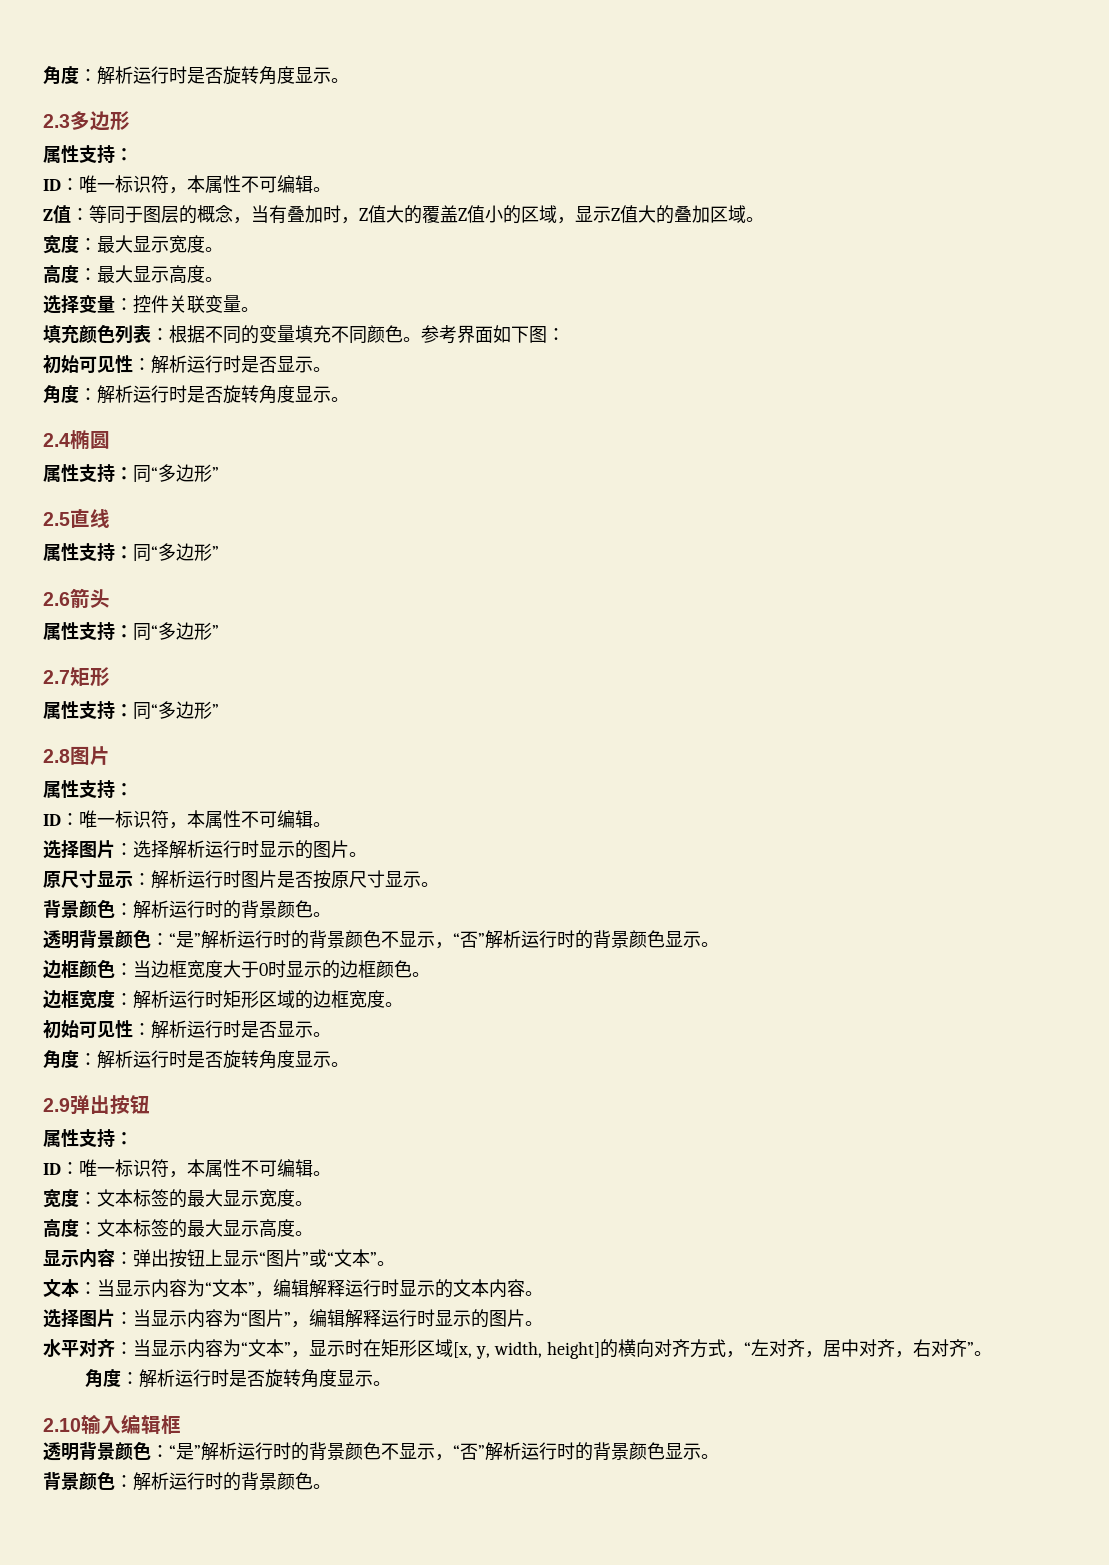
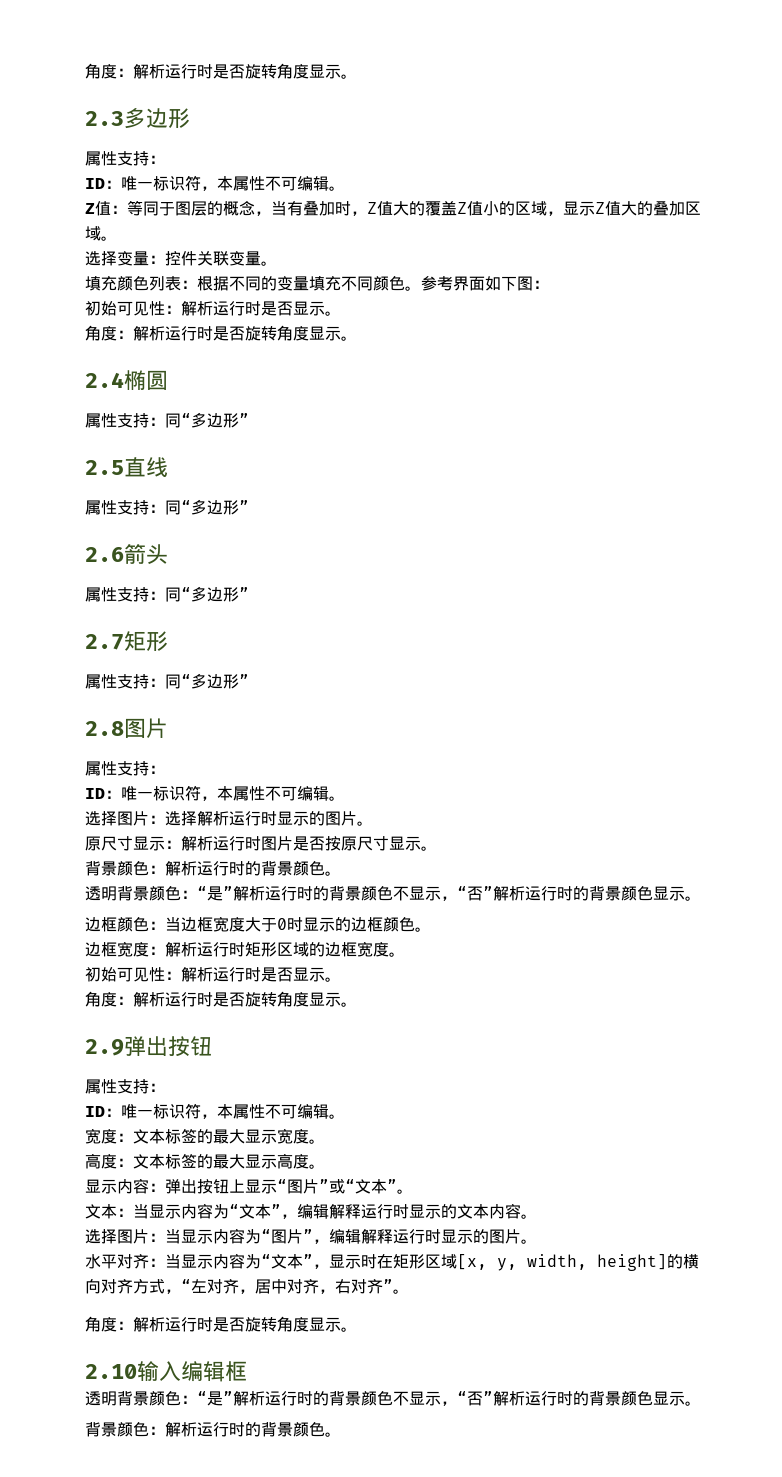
- 宽度：最大显示宽度。
- 高度：最大显示高度。

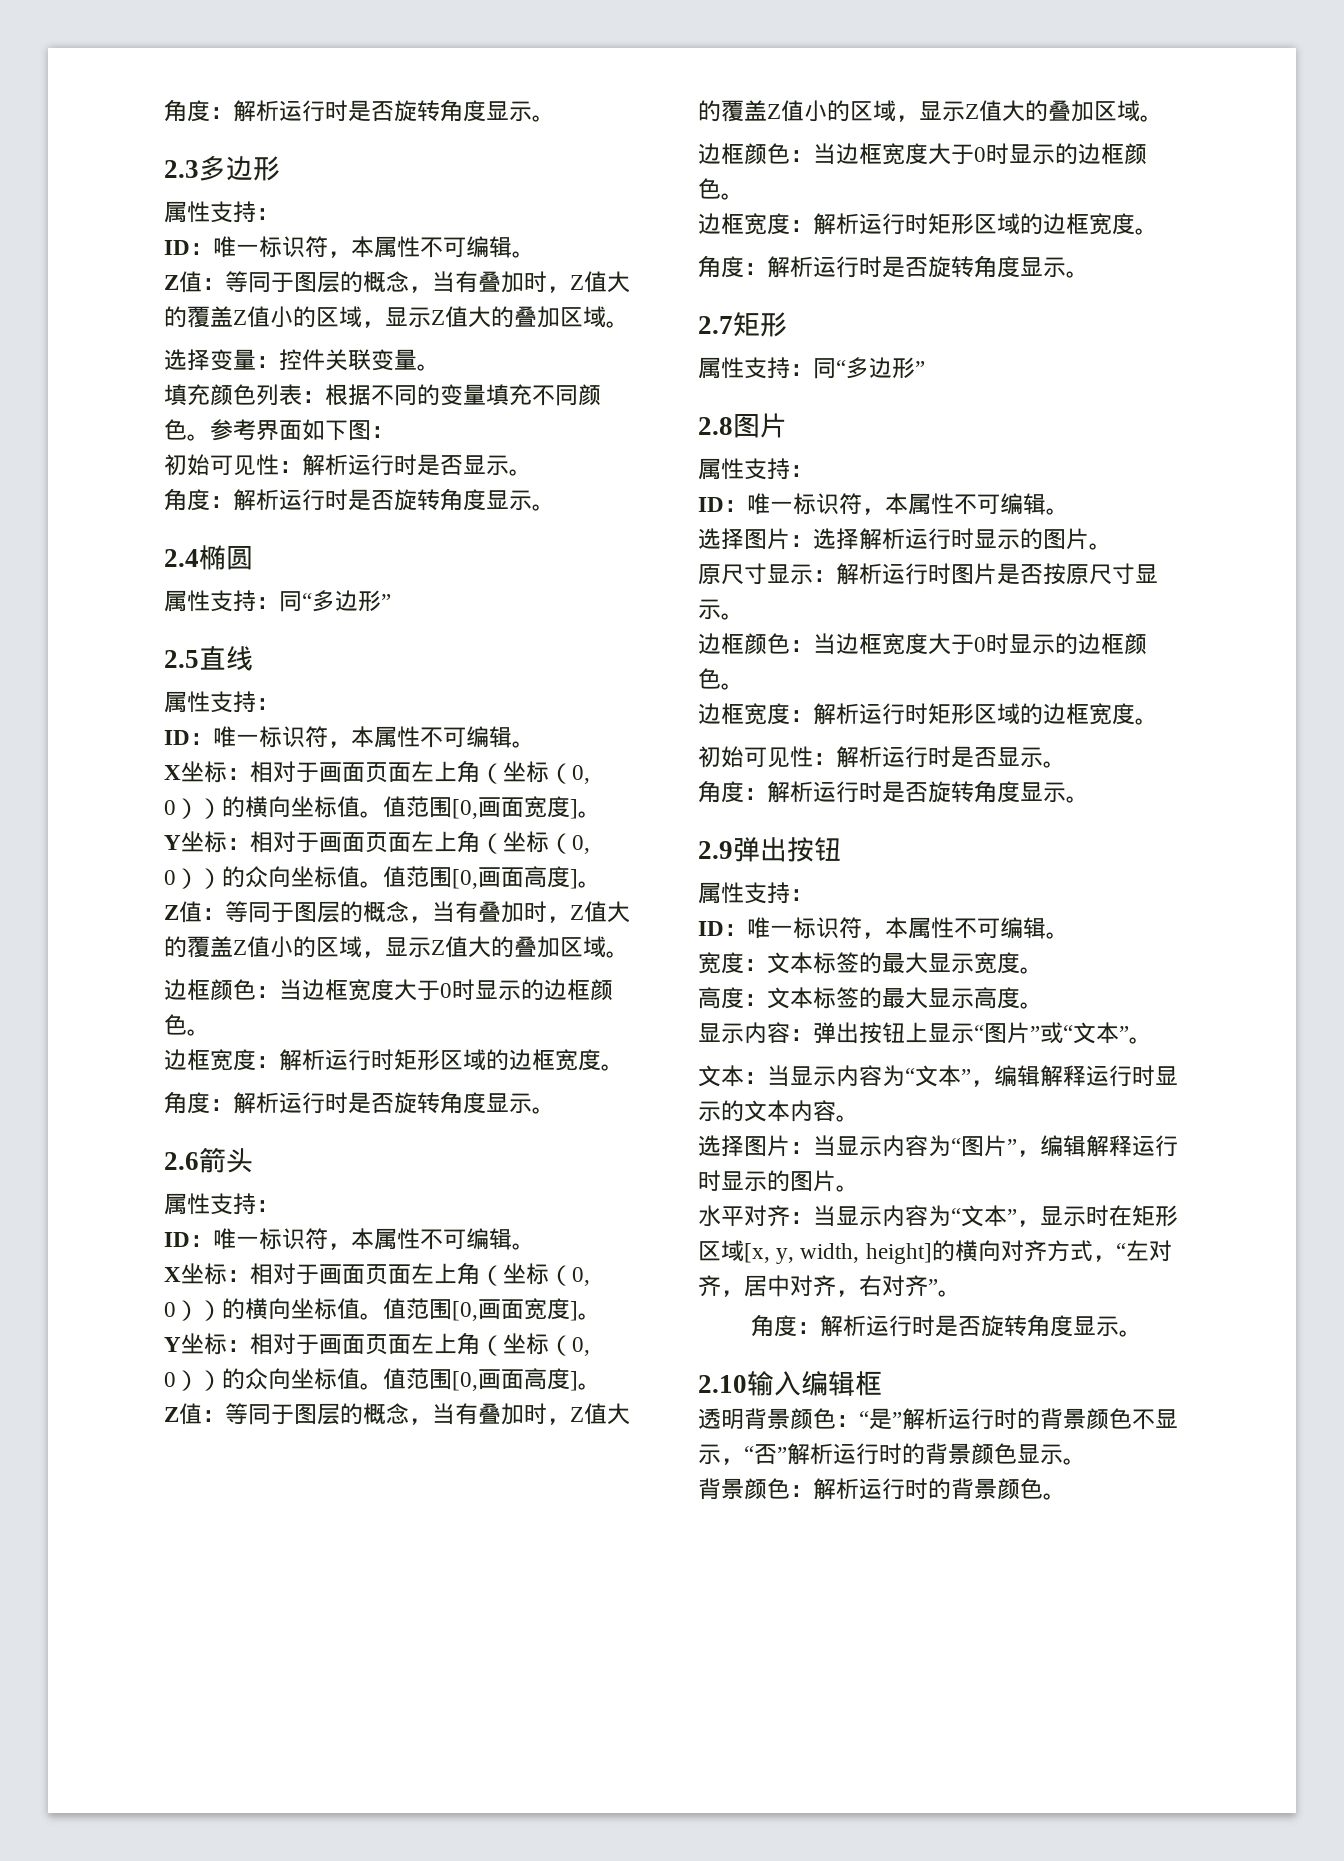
  2.5直线
- 属性支持：同“多边形”
+ 属性支持：
+ ID：唯一标识符，本属性不可编辑。
+ X坐标：相对于画面页面左上角（坐标（0, 0））的横向坐标值。值范围[0,画面宽度]。
+ Y坐标：相对于画面页面左上角（坐标（0, 0））的众向坐标值。值范围[0,画面高度]。
+ Z值：等同于图层的概念，当有叠加时，Z值大的覆盖Z值小的区域，显示Z值大的叠加区域。
+ 边框颜色：当边框宽度大于0时显示的边框颜色。
+ 边框宽度：解析运行时矩形区域的边框宽度。
+ 角度：解析运行时是否旋转角度显示。
  2.6箭头
- 属性支持：同“多边形”
+ 属性支持：
+ ID：唯一标识符，本属性不可编辑。
+ X坐标：相对于画面页面左上角（坐标（0, 0））的横向坐标值。值范围[0,画面宽度]。
+ Y坐标：相对于画面页面左上角（坐标（0, 0））的众向坐标值。值范围[0,画面高度]。
+ Z值：等同于图层的概念，当有叠加时，Z值大的覆盖Z值小的区域，显示Z值大的叠加区域。
+ 边框颜色：当边框宽度大于0时显示的边框颜色。
+ 边框宽度：解析运行时矩形区域的边框宽度。
+ 角度：解析运行时是否旋转角度显示。
  原尺寸显示：解析运行时图片是否按原尺寸显示。
- 背景颜色：解析运行时的背景颜色。
- 透明背景颜色：“是”解析运行时的背景颜色不显示，“否”解析运行时的背景颜色显示。

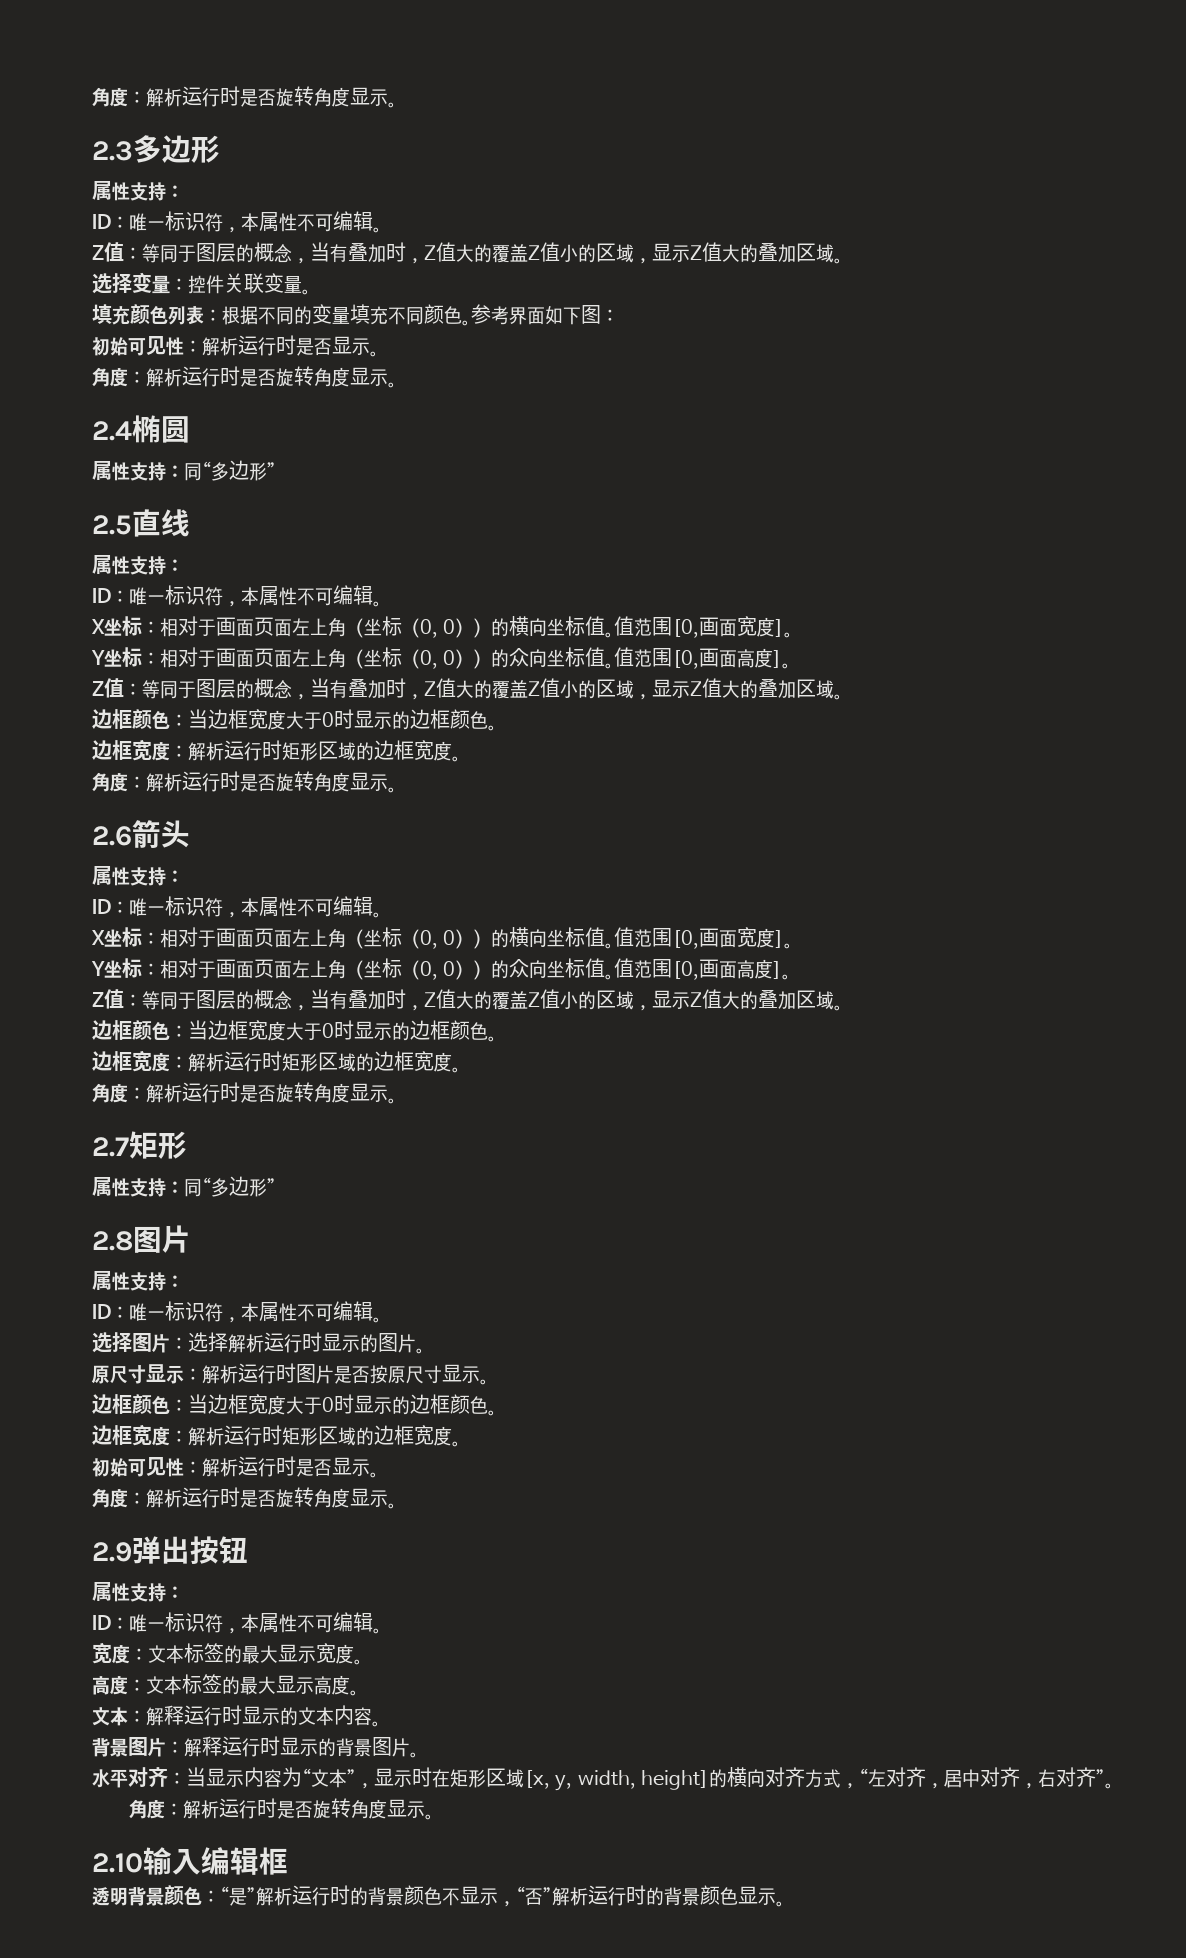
- 显示内容：弹出按钮上显示“图片”或“文本”。
- 文本：当显示内容为“文本”，编辑解释运行时显示的文本内容。
+ 文本：解释运行时显示的文本内容。
- 选择图片：当显示内容为“图片”，编辑解释运行时显示的图片。
+ 背景图片：解释运行时显示的背景图片。
- 背景颜色：解析运行时的背景颜色。

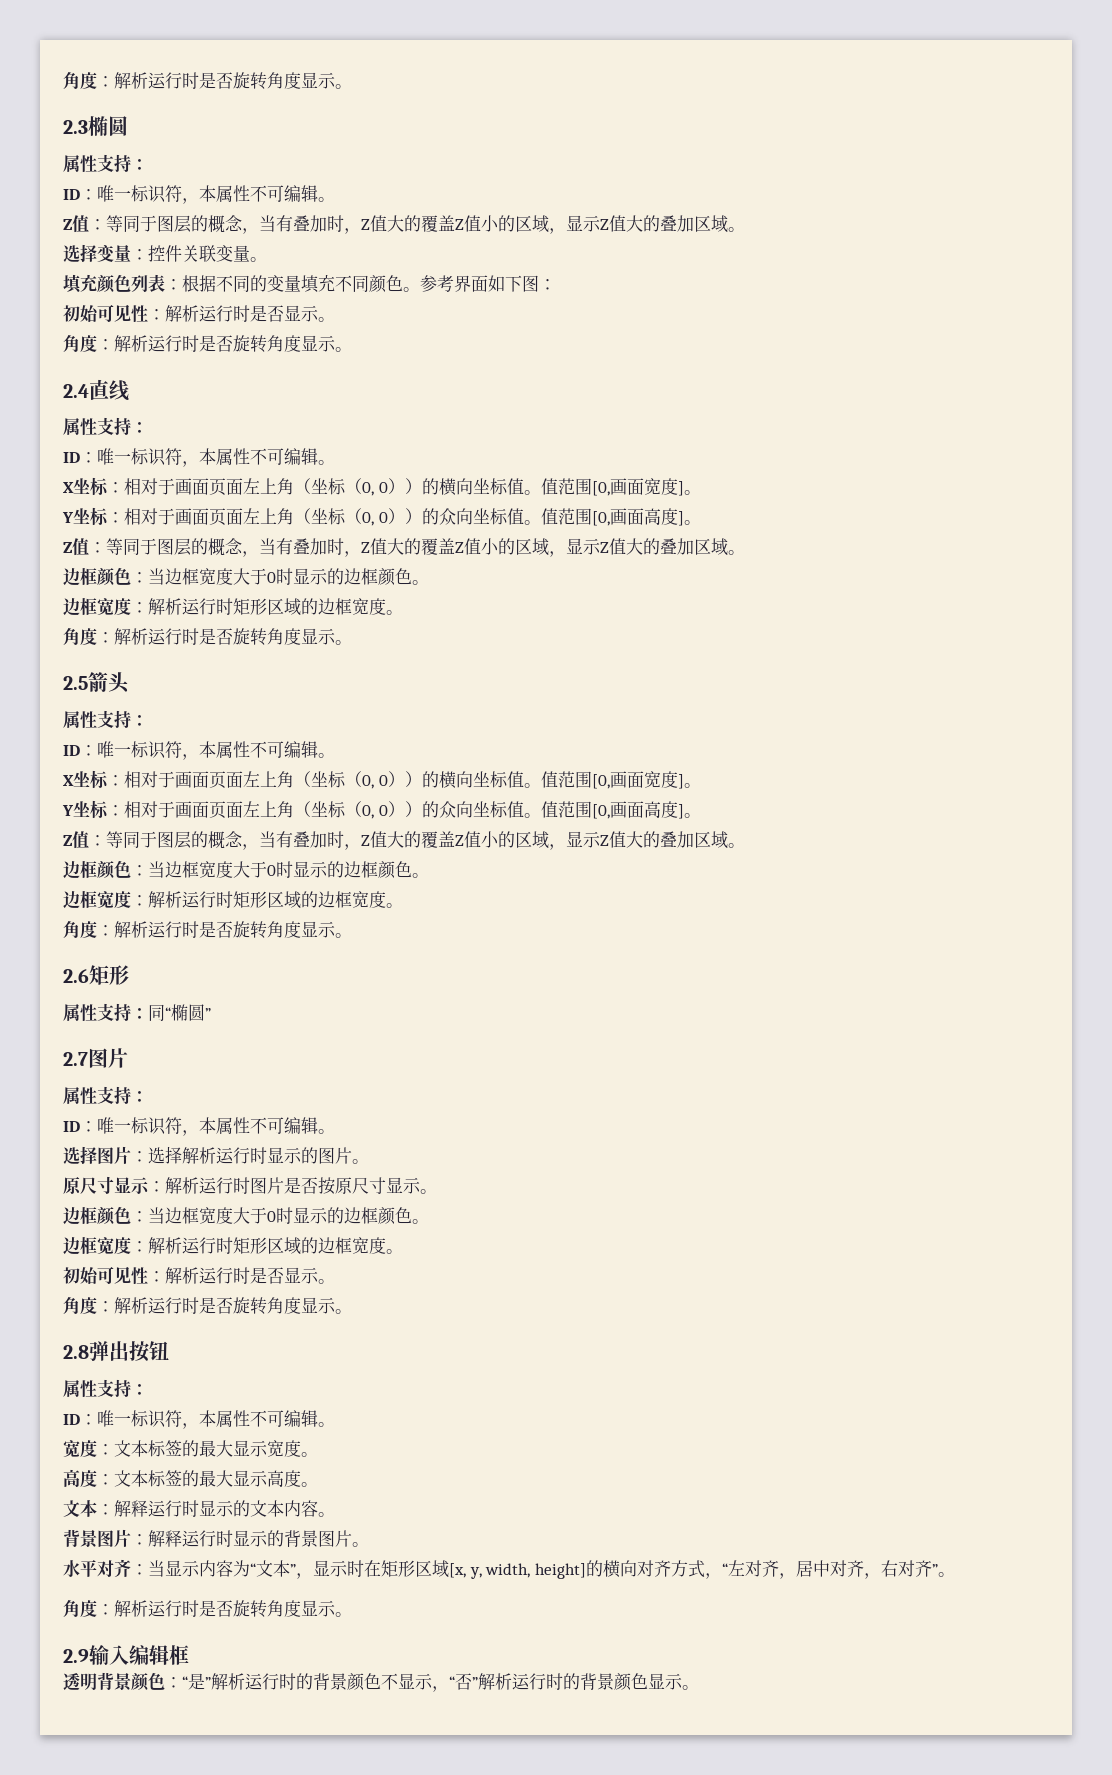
- 2.3多边形
+ 2.3椭圆
- 2.4椭圆
- 属性支持：同“多边形”
- 2.5直线
+ 2.4直线
- 2.6箭头
+ 2.5箭头
- 2.7矩形
- 属性支持：同“多边形”
- 2.8图片
+ 2.6矩形
+ 属性支持：同“椭圆”
+ 2.7图片
- 2.9弹出按钮
+ 2.8弹出按钮
- 2.10输入编辑框
+ 2.9输入编辑框

